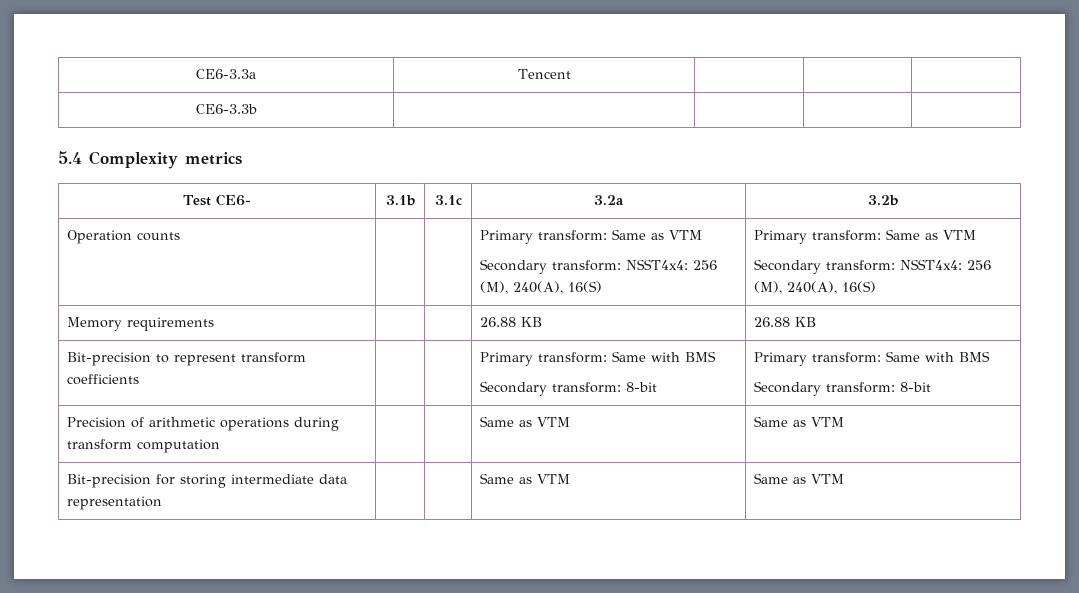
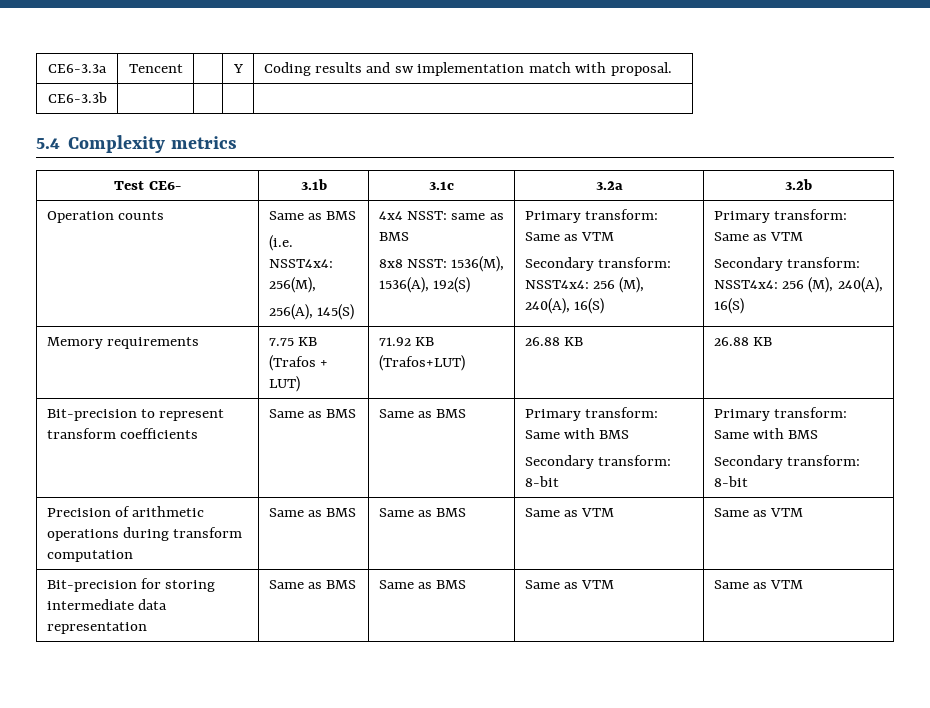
- CE6-3.3a | Tencent | | |
+ CE6-3.3a | Tencent | | Y | Coding results and sw implementation match with proposal.
- Operation counts
+ Operation counts | Same as BMS
+ (i.e. NSST4x4: 256(M),
+ 256(A), 145(S) | 4x4 NSST: same as BMS
+ 8x8 NSST: 1536(M), 1536(A), 192(S)
- Memory requirements | | | 26.88 KB | 26.88 KB
+ Memory requirements | 7.75 KB (Trafos + LUT) | 71.92 KB (Trafos+LUT) | 26.88 KB | 26.88 KB
- Bit-precision to represent transform coefficients | | | Primary transform: Same with BMS
+ Bit-precision to represent transform coefficients | Same as BMS | Same as BMS | Primary transform: Same with BMS
- Precision of arithmetic operations during transform computation | | | Same as VTM | Same as VTM
+ Precision of arithmetic operations during transform computation | Same as BMS | Same as BMS | Same as VTM | Same as VTM
- Bit-precision for storing intermediate data representation | | | Same as VTM | Same as VTM
+ Bit-precision for storing intermediate data representation | Same as BMS | Same as BMS | Same as VTM | Same as VTM

